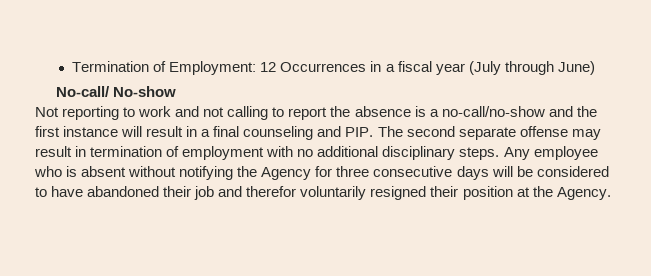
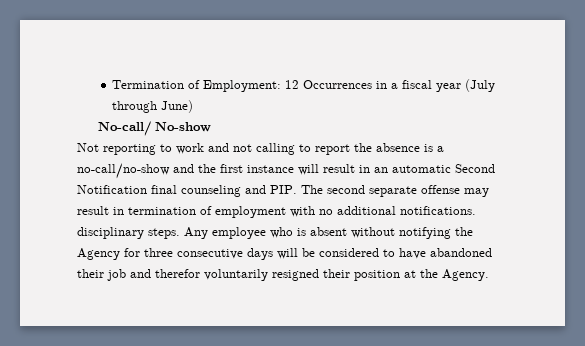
- Not reporting to work and not calling to report the absence is a no-call/no-show and the first instance will result in a final counseling and PIP. The second separate offense may result in termination of employment with no additional disciplinary steps.
+ Not reporting to work and not calling to report the absence is a no-call/no-show and the first instance will result in an automatic Second Notification final counseling and PIP. The second separate offense may result in termination of employment with no additional notifications. disciplinary steps.

